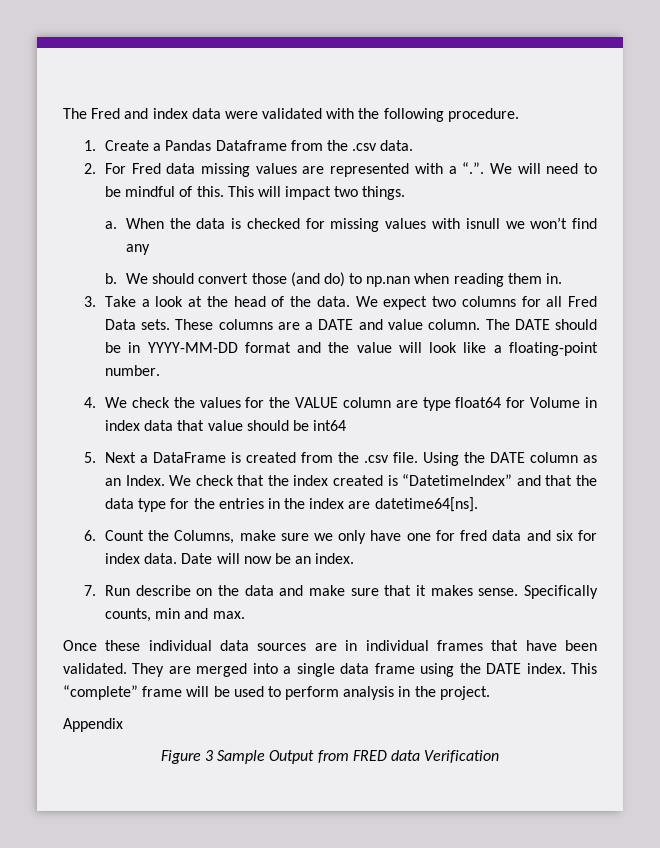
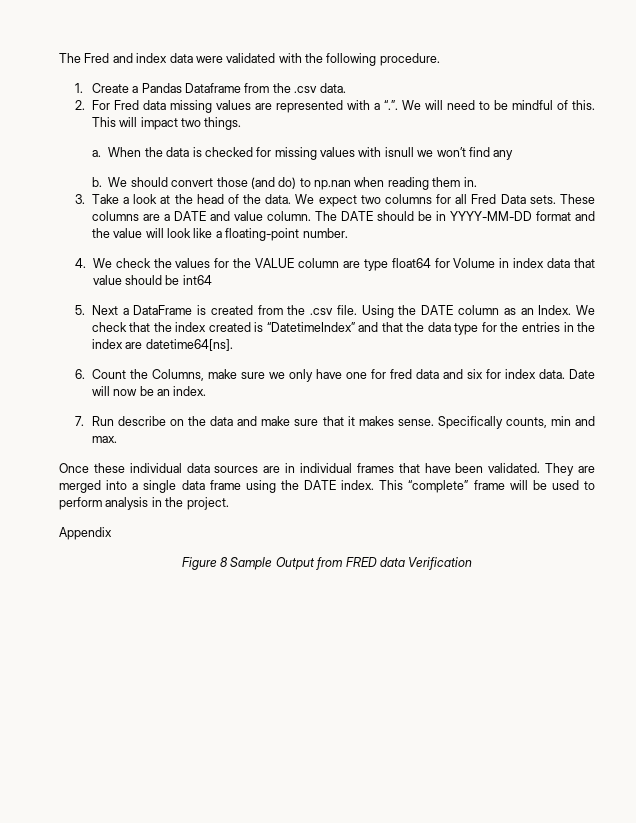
- Figure 3 Sample Output from FRED data Verification
+ Figure 8 Sample Output from FRED data Verification

